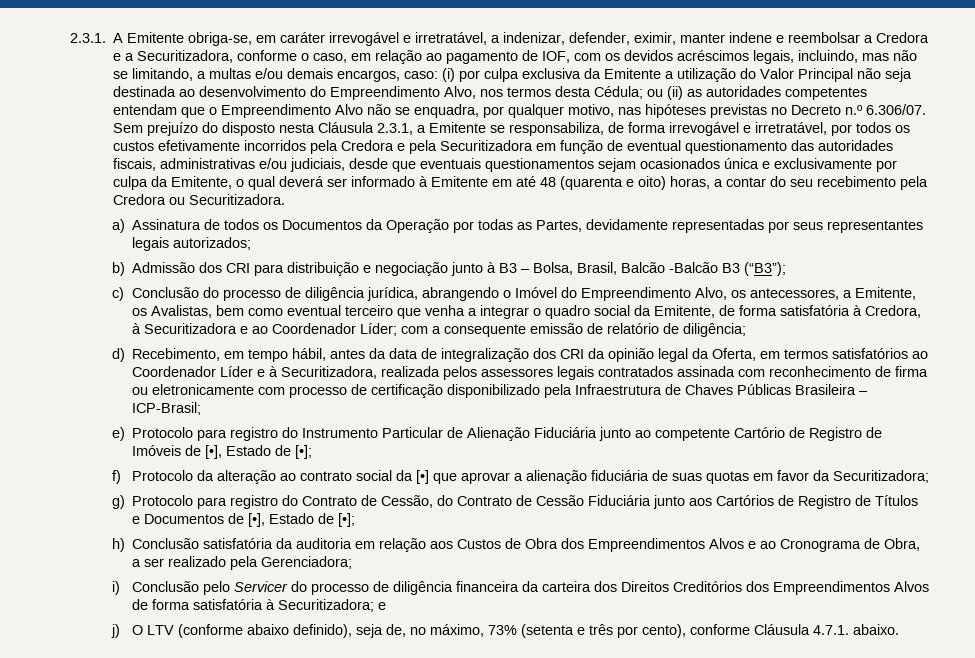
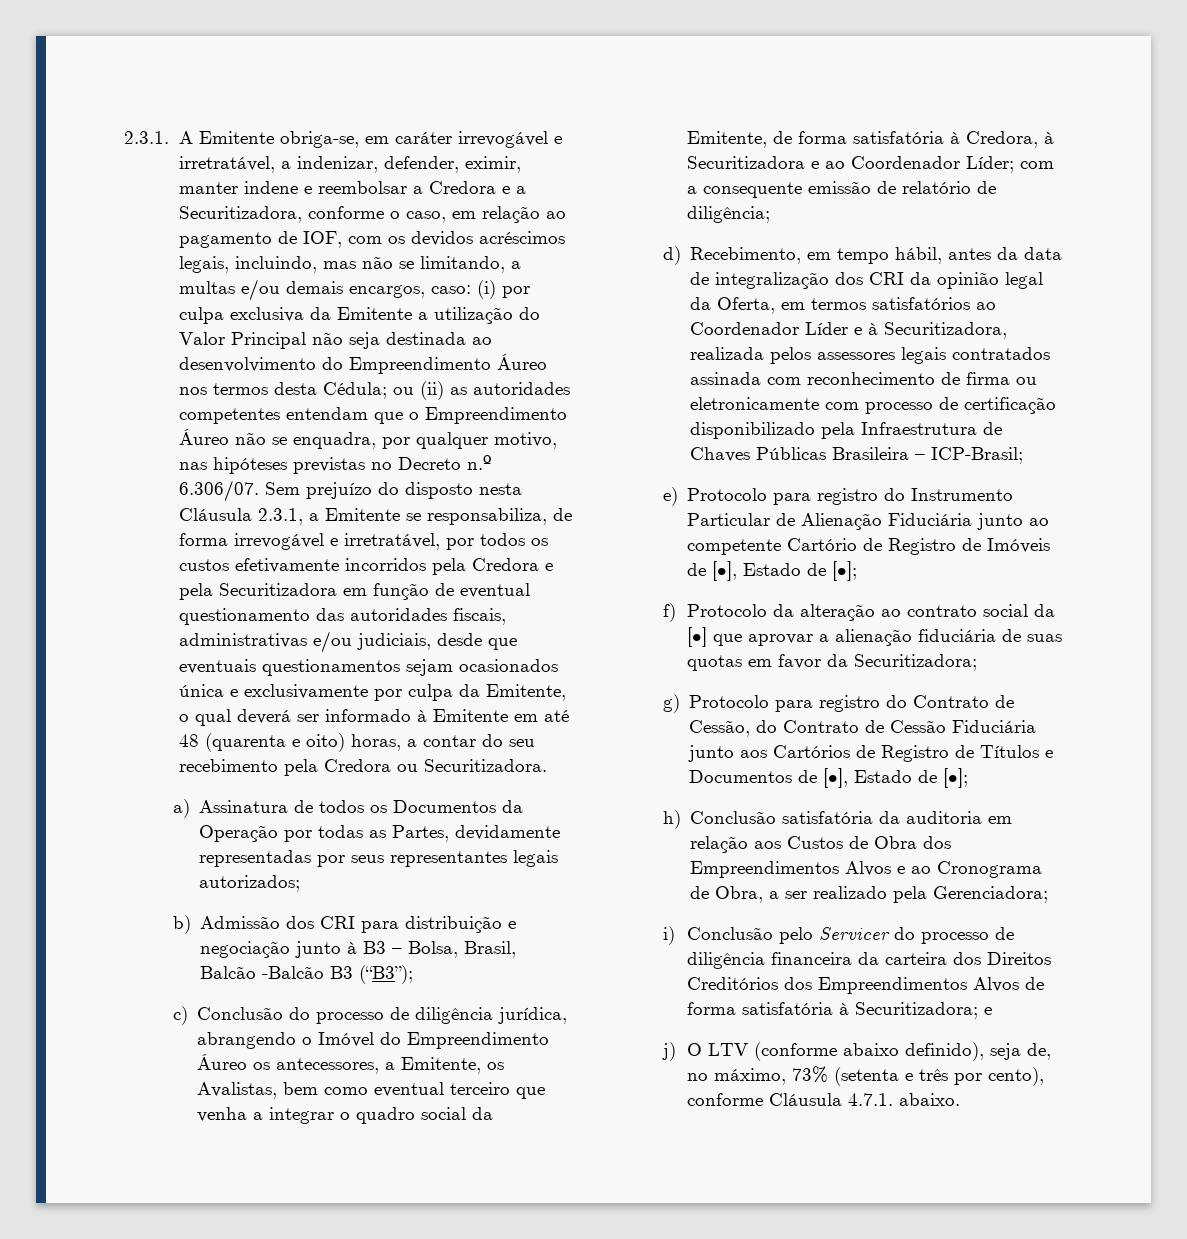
- (i) por culpa exclusiva da Emitente a utilização do Valor Principal não seja destinada ao desenvolvimento do Empreendimento Alvo, nos termos desta Cédula;
+ (i) por culpa exclusiva da Emitente a utilização do Valor Principal não seja destinada ao desenvolvimento do Empreendimento Áureo nos termos desta Cédula;
- ou (ii) as autoridades competentes entendam que o Empreendimento Alvo não se enquadra, por qualquer motivo, nas hipóteses previstas no Decreto n.º 6.306/07. Sem prejuízo do disposto nesta Cláusula 2.3.1, a Emitente se responsabiliza, de forma irrevogável e irretratável, por todos os custos efetivamente incorridos pela Credora e pela Securitizadora em função de eventual questionamento das autoridades fiscais, administrativas e/ou judiciais, desde que eventuais questionamentos sejam ocasionados única e exclusivamente por culpa da Emitente, o qual deverá ser informado à Emitente em até 48 (quarenta e oito) horas, a contar do seu recebimento pela Credora ou Securitizadora.
+ ou (ii) as autoridades competentes entendam que o Empreendimento Áureo não se enquadra, por qualquer motivo, nas hipóteses previstas no Decreto n.º 6.306/07. Sem prejuízo do disposto nesta Cláusula 2.3.1, a Emitente se responsabiliza, de forma irrevogável e irretratável, por todos os custos efetivamente incorridos pela Credora e pela Securitizadora em função de eventual questionamento das autoridades fiscais, administrativas e/ou judiciais, desde que eventuais questionamentos sejam ocasionados única e exclusivamente por culpa da Emitente, o qual deverá ser informado à Emitente em até 48 (quarenta e oito) horas, a contar do seu recebimento pela Credora ou Securitizadora.
- c) Conclusão do processo de diligência jurídica, abrangendo o Imóvel do Empreendimento Alvo, os antecessores, a Emitente, os Avalistas, bem como eventual terceiro que venha a integrar o quadro social da Emitente, de forma satisfatória à Credora, à Securitizadora e ao Coordenador Líder; com a consequente emissão de relatório de diligência;
+ c) Conclusão do processo de diligência jurídica, abrangendo o Imóvel do Empreendimento Áureo os antecessores, a Emitente, os Avalistas, bem como eventual terceiro que venha a integrar o quadro social da Emitente, de forma satisfatória à Credora, à Securitizadora e ao Coordenador Líder; com a consequente emissão de relatório de diligência;

